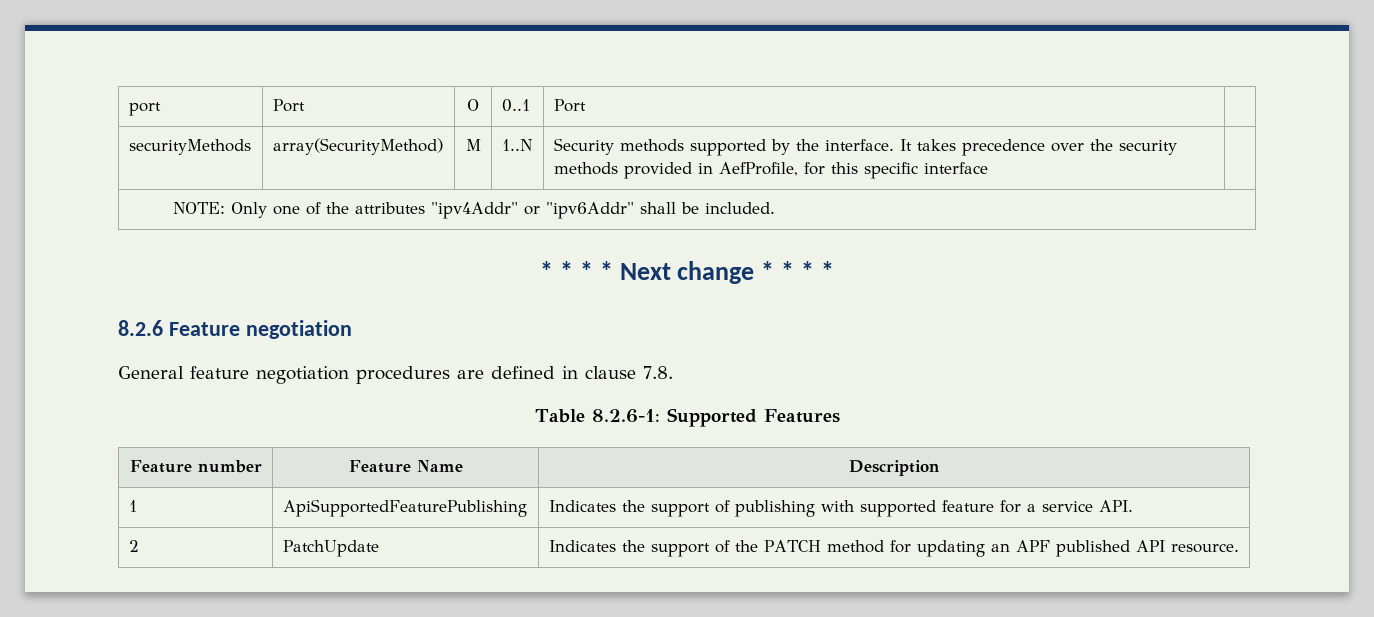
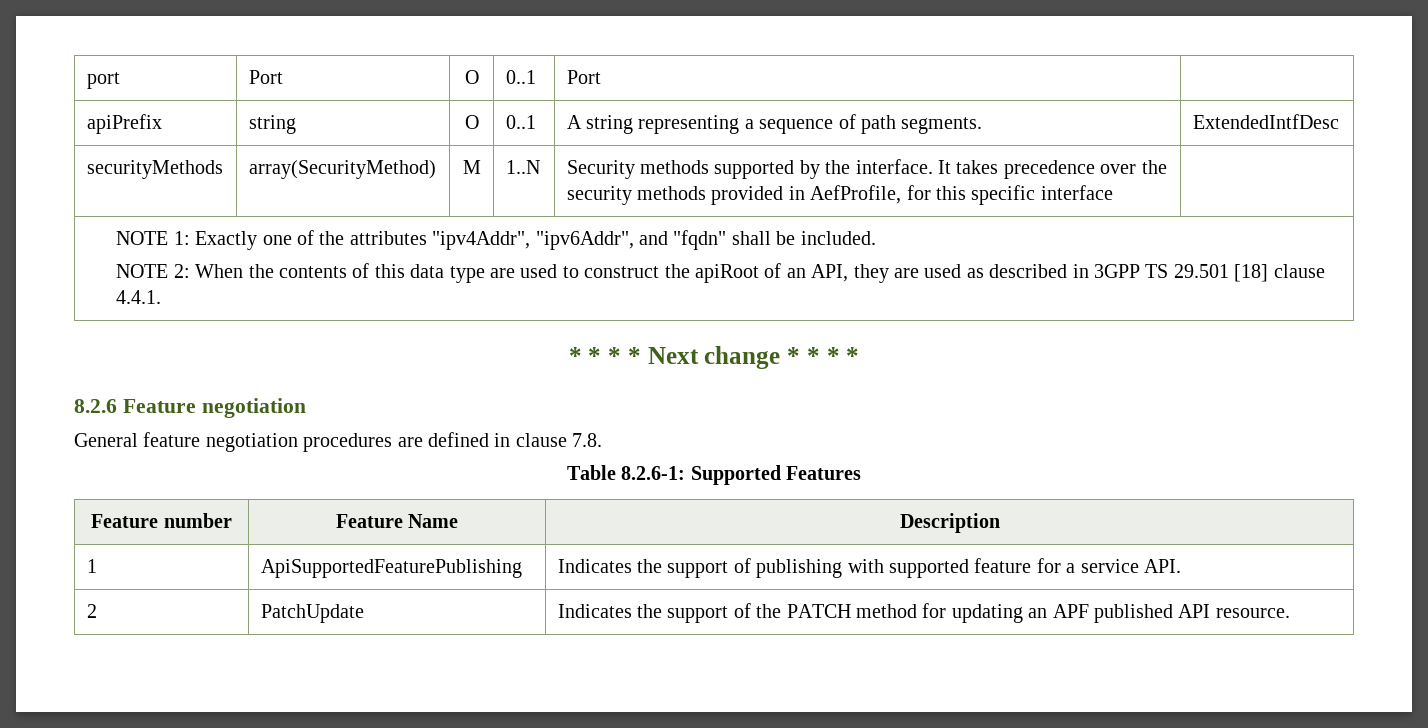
+ apiPrefix | string | O | 0..1 | A string representing a sequence of path segments. | ExtendedIntfDesc
- NOTE: Only one of the attributes "ipv4Addr" or "ipv6Addr" shall be included.
+ NOTE 1: Exactly one of the attributes "ipv4Addr", "ipv6Addr", and "fqdn" shall be included.
+ NOTE 2: When the contents of this data type are used to construct the apiRoot of an API, they are used as described in 3GPP TS 29.501 [18] clause 4.4.1.

